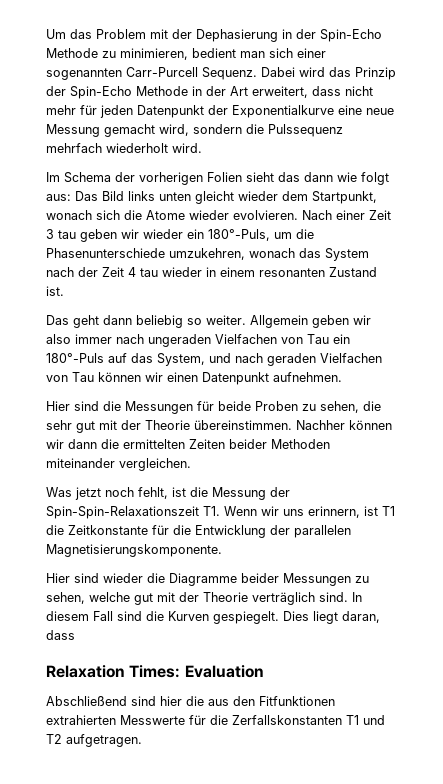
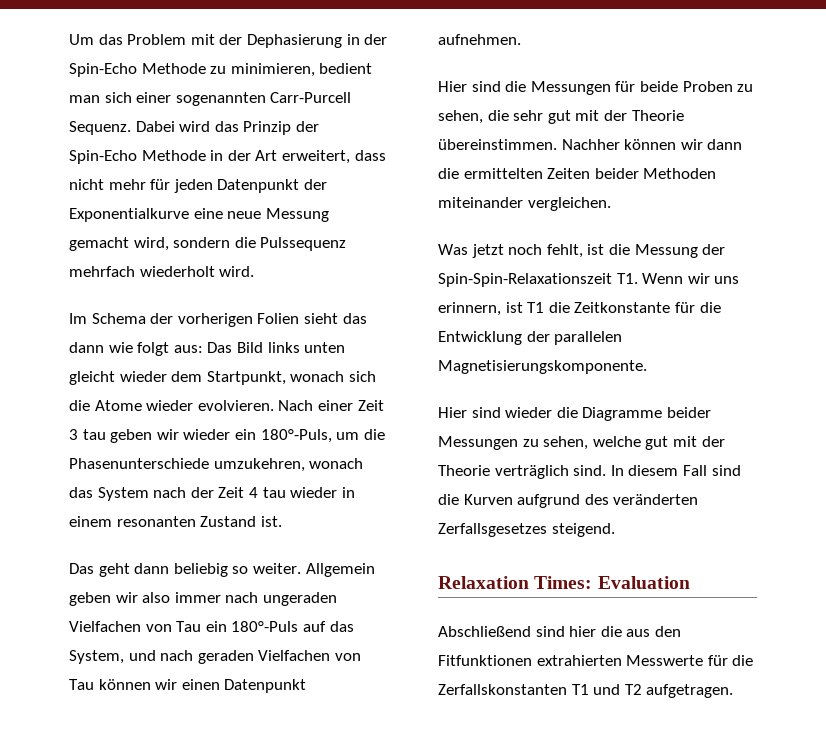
- In diesem Fall sind die Kurven gespiegelt. Dies liegt daran, dass
+ In diesem Fall sind die Kurven aufgrund des veränderten Zerfallsgesetzes steigend.

